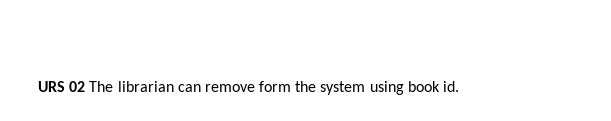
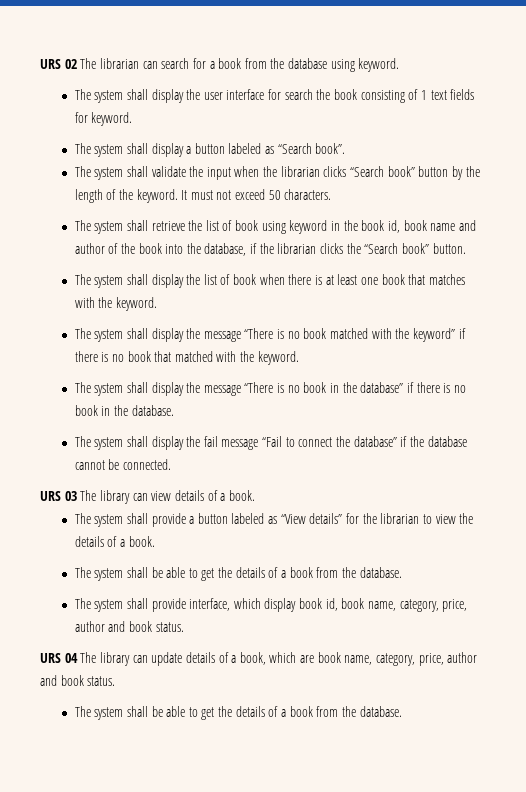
- URS 02 The librarian can remove form the system using book id.
+ URS 02 The librarian can search for a book from the database using keyword.
+ The system shall display the user interface for search the book consisting of 1 text fields for keyword.
+ The system shall display a button labeled as “Search book”.
+ The system shall validate the input when the librarian clicks “Search book” button by the length of the keyword. It must not exceed 50 characters.
+ The system shall retrieve the list of book using keyword in the book id, book name and author of the book into the database, if the librarian clicks the “Search book” button.
+ The system shall display the list of book when there is at least one book that matches with the keyword.
+ The system shall display the message “There is no book matched with the keyword” if there is no book that matched with the keyword.
+ The system shall display the message “There is no book in the database” if there is no book in the database.
+ The system shall display the fail message “Fail to connect the database” if the database cannot be connected.
+ URS 03 The library can view details of a book.
+ The system shall provide a button labeled as “View details” for the librarian to view the details of a book.
+ The system shall be able to get the details of a book from the database.
+ The system shall provide interface, which display book id, book name, category, price, author and book status.
+ URS 04 The library can update details of a book, which are book name, category, price, author and book status.
+ The system shall be able to get the details of a book from the database.

